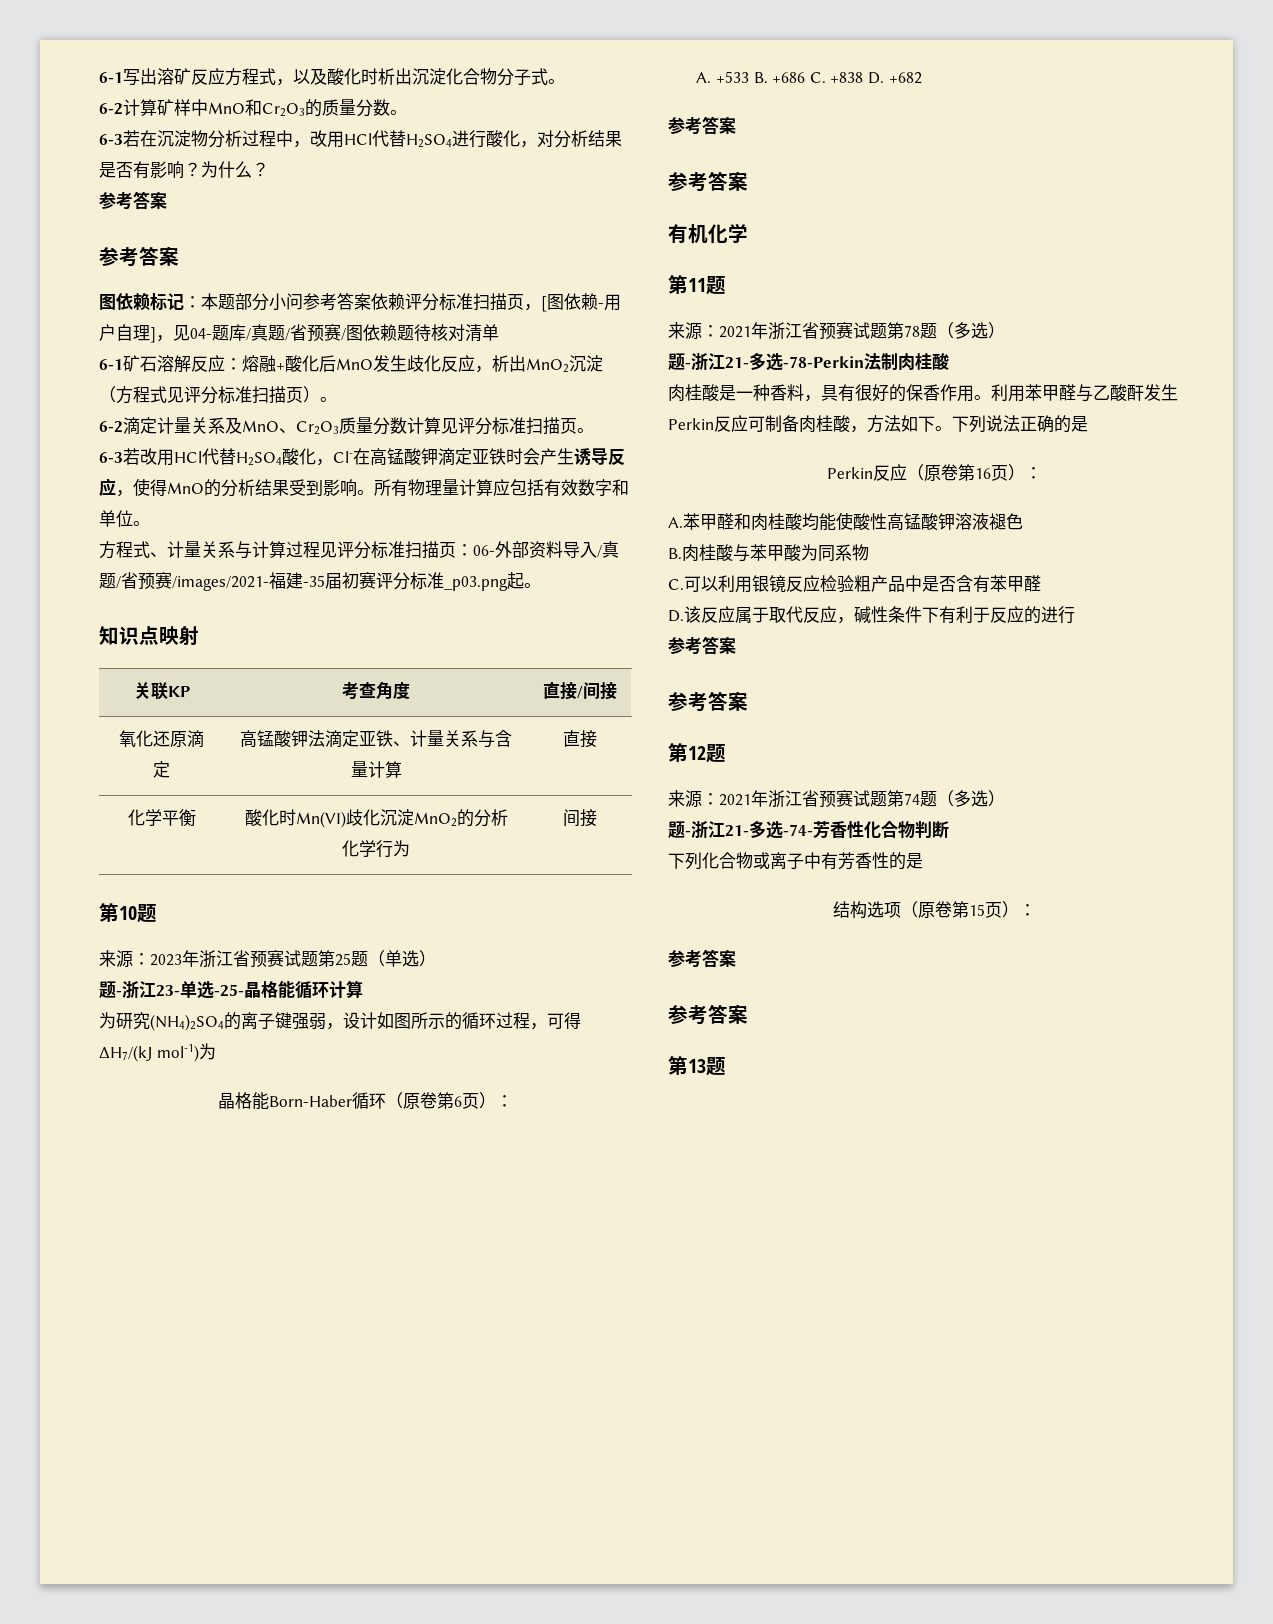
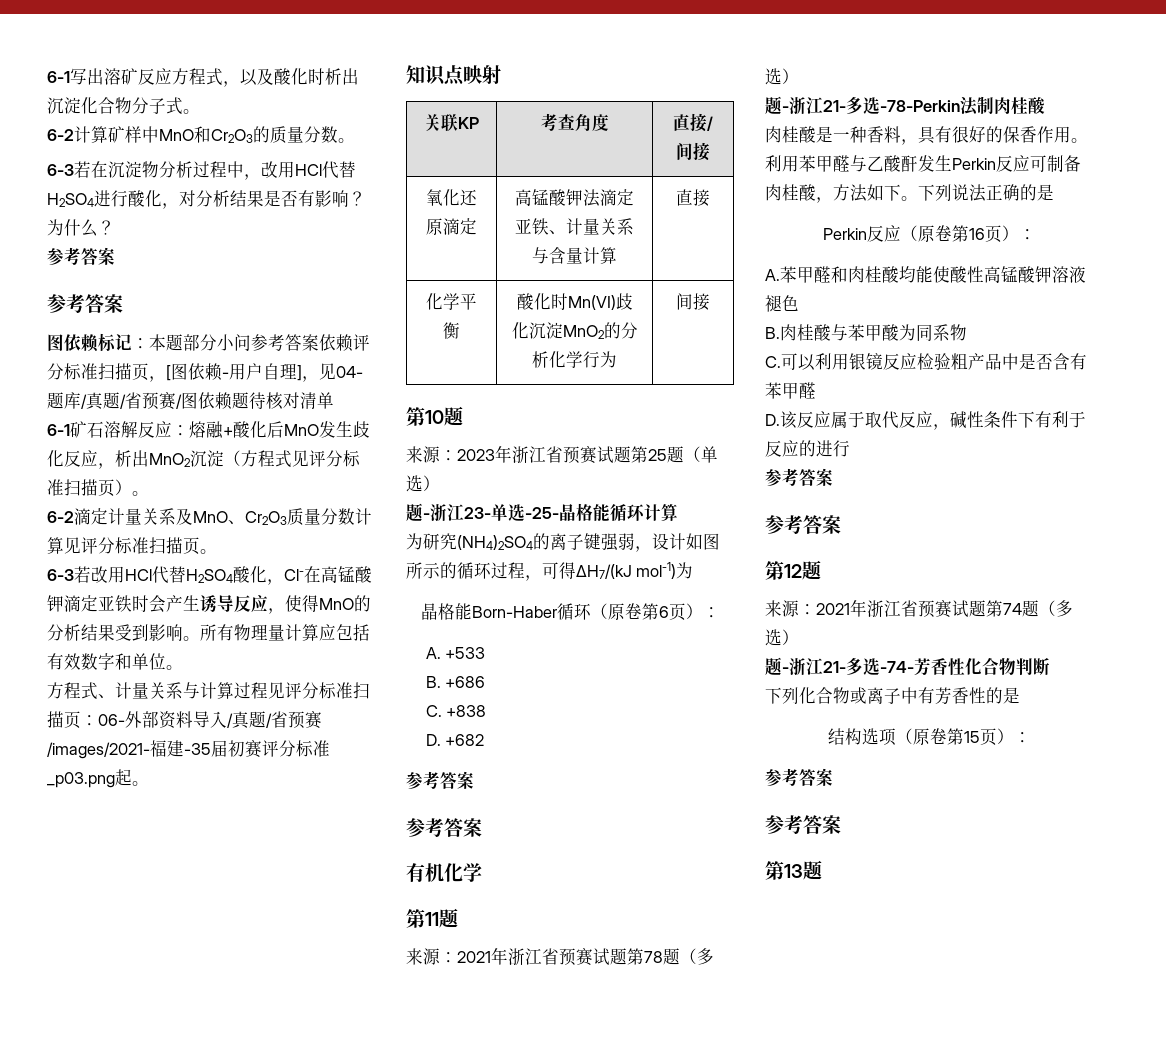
- A. +533 B. +686 C. +838 D. +682
+ A. +533
+ B. +686
+ C. +838
+ D. +682

